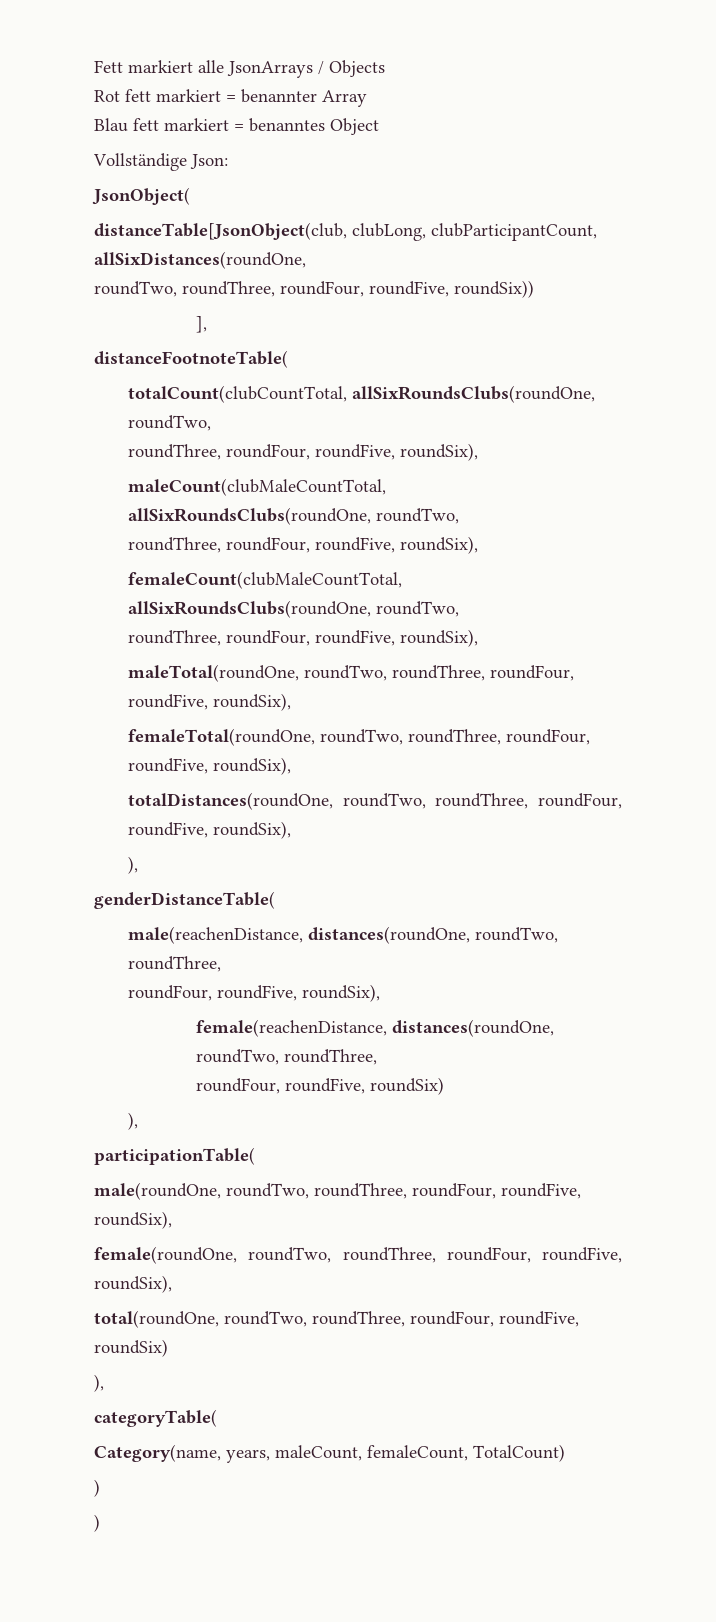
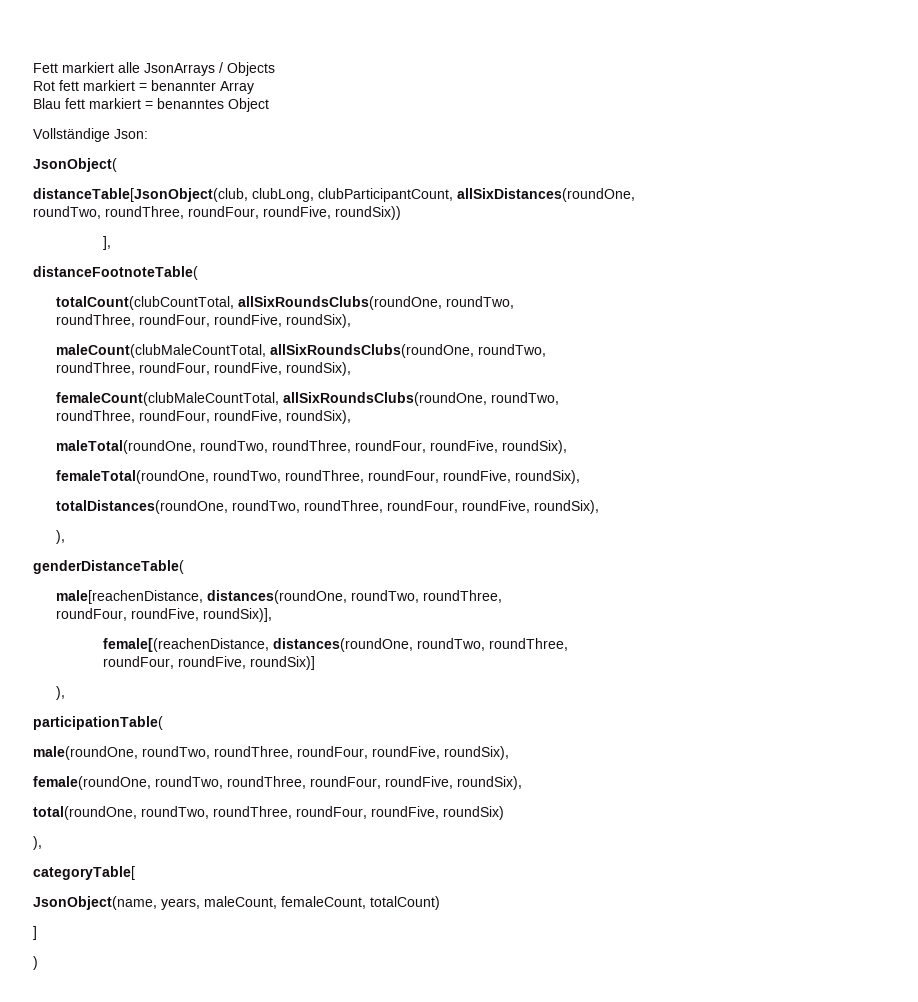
- male(reachenDistance, distances(roundOne, roundTwo, roundThree,
- roundFour, roundFive, roundSix),
- female(reachenDistance, distances(roundOne, roundTwo, roundThree,
- roundFour, roundFive, roundSix)
+ male[reachenDistance, distances(roundOne, roundTwo, roundThree,
+ roundFour, roundFive, roundSix)],
+ female[(reachenDistance, distances(roundOne, roundTwo, roundThree,
+ roundFour, roundFive, roundSix)]
- categoryTable(
- Category(name, years, maleCount, femaleCount, TotalCount)
- )
+ categoryTable[
+ JsonObject(name, years, maleCount, femaleCount, totalCount)
+ ]

